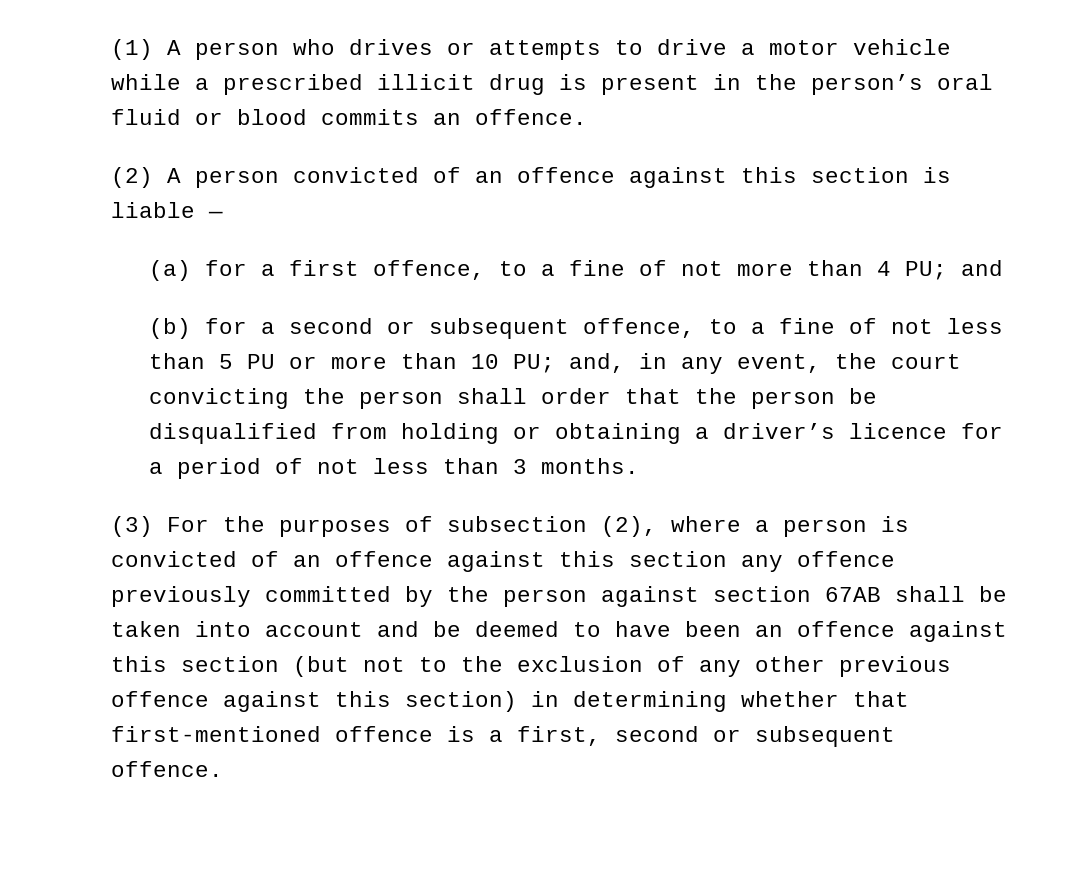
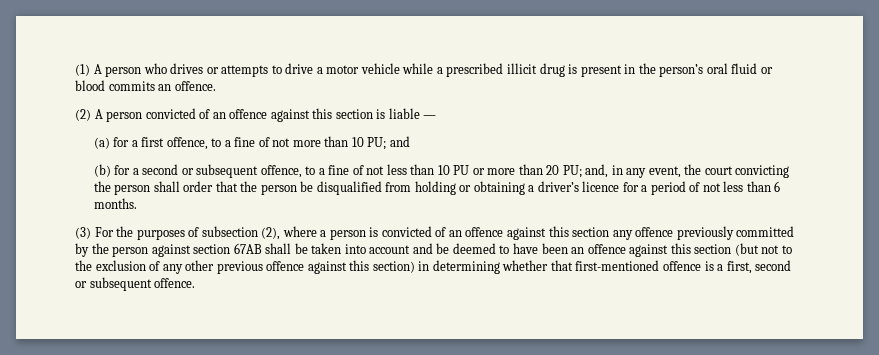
- (a) for a first offence, to a fine of not more than 4 PU; and
+ (a) for a first offence, to a fine of not more than 10 PU; and
- (b) for a second or subsequent offence, to a fine of not less than 5 PU or more than 10 PU; and, in any event, the court convicting the person shall order that the person be disqualified from holding or obtaining a driver’s licence for a period of not less than 3 months.
+ (b) for a second or subsequent offence, to a fine of not less than 10 PU or more than 20 PU; and, in any event, the court convicting the person shall order that the person be disqualified from holding or obtaining a driver’s licence for a period of not less than 6 months.

